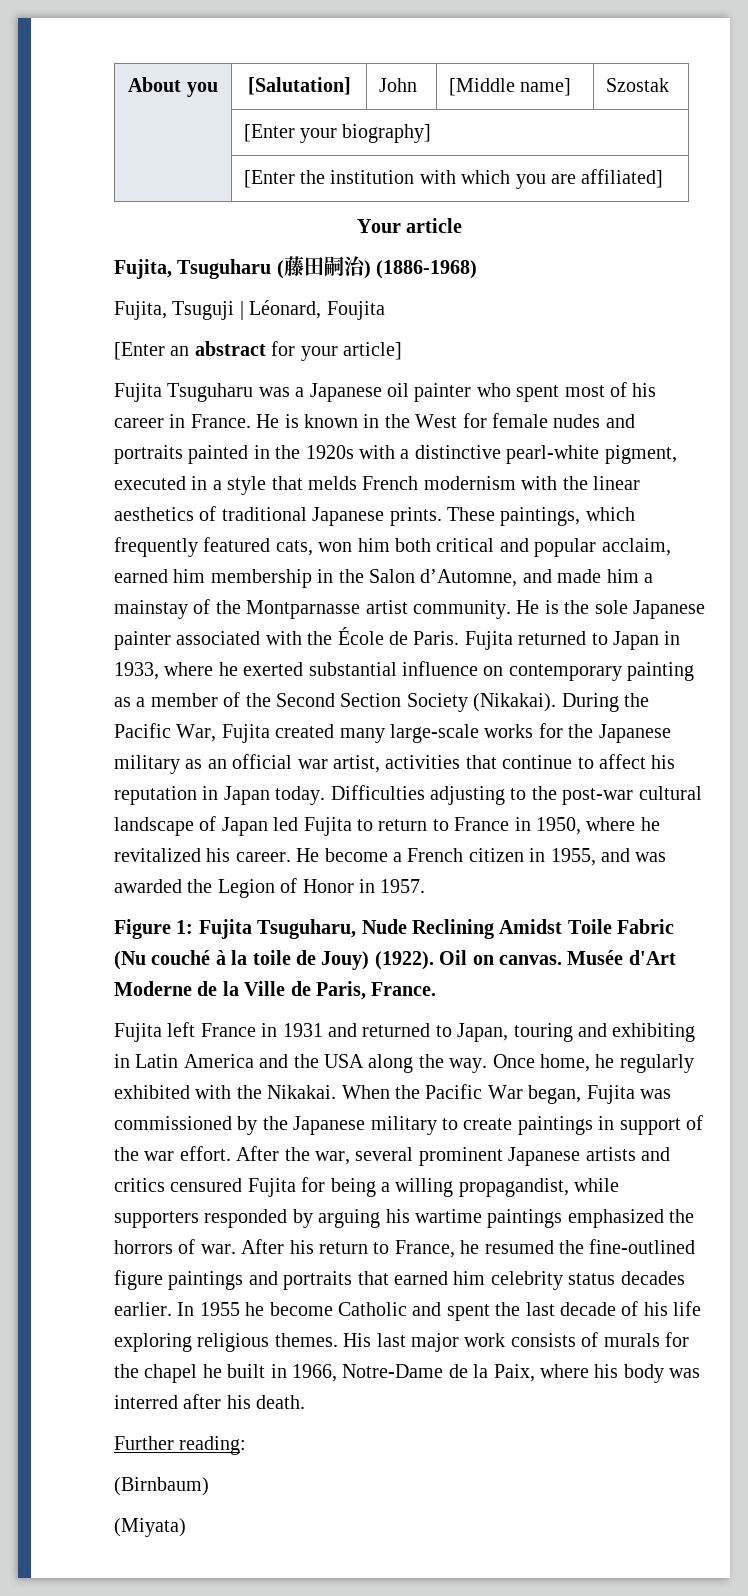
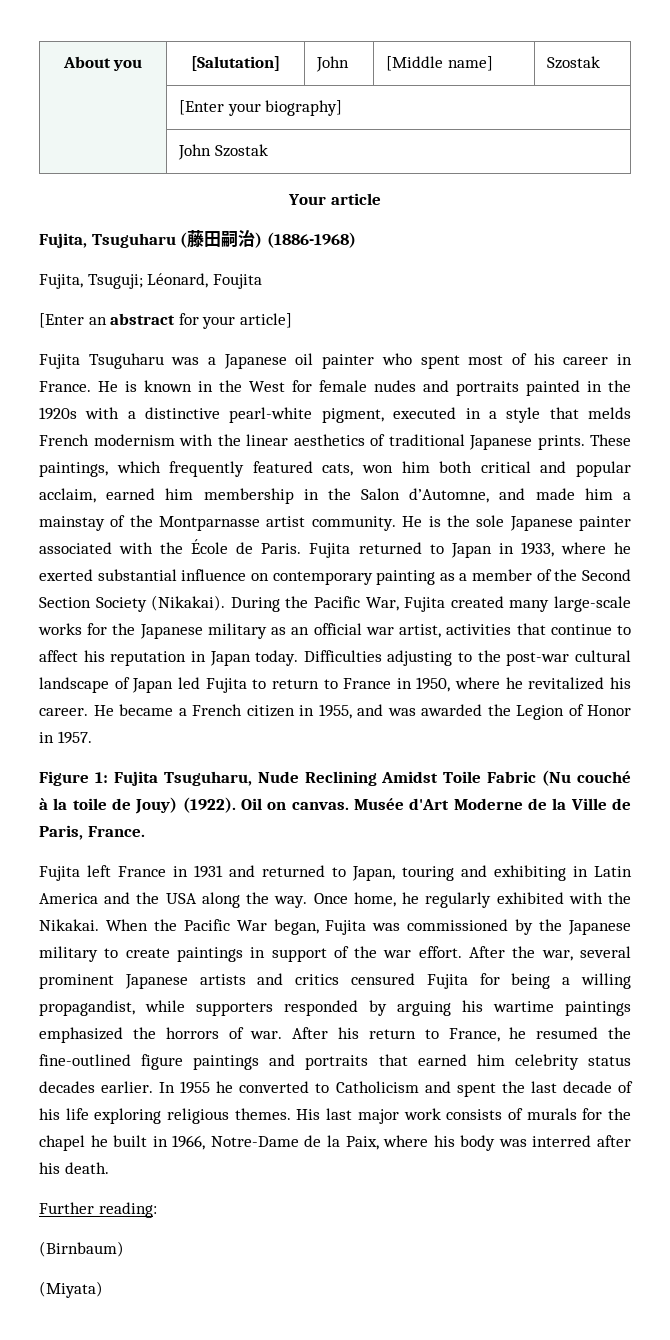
- | [Enter the institution with which you are affiliated]
+ | John Szostak
- Fujita, Tsuguji | Léonard, Foujita
+ Fujita, Tsuguji; Léonard, Foujita
- He become a French citizen in 1955, and was awarded the Legion of Honor in 1957.
+ He became a French citizen in 1955, and was awarded the Legion of Honor in 1957.
- In 1955 he become Catholic and spent the last decade of his life exploring religious themes.
+ In 1955 he converted to Catholicism and spent the last decade of his life exploring religious themes.

